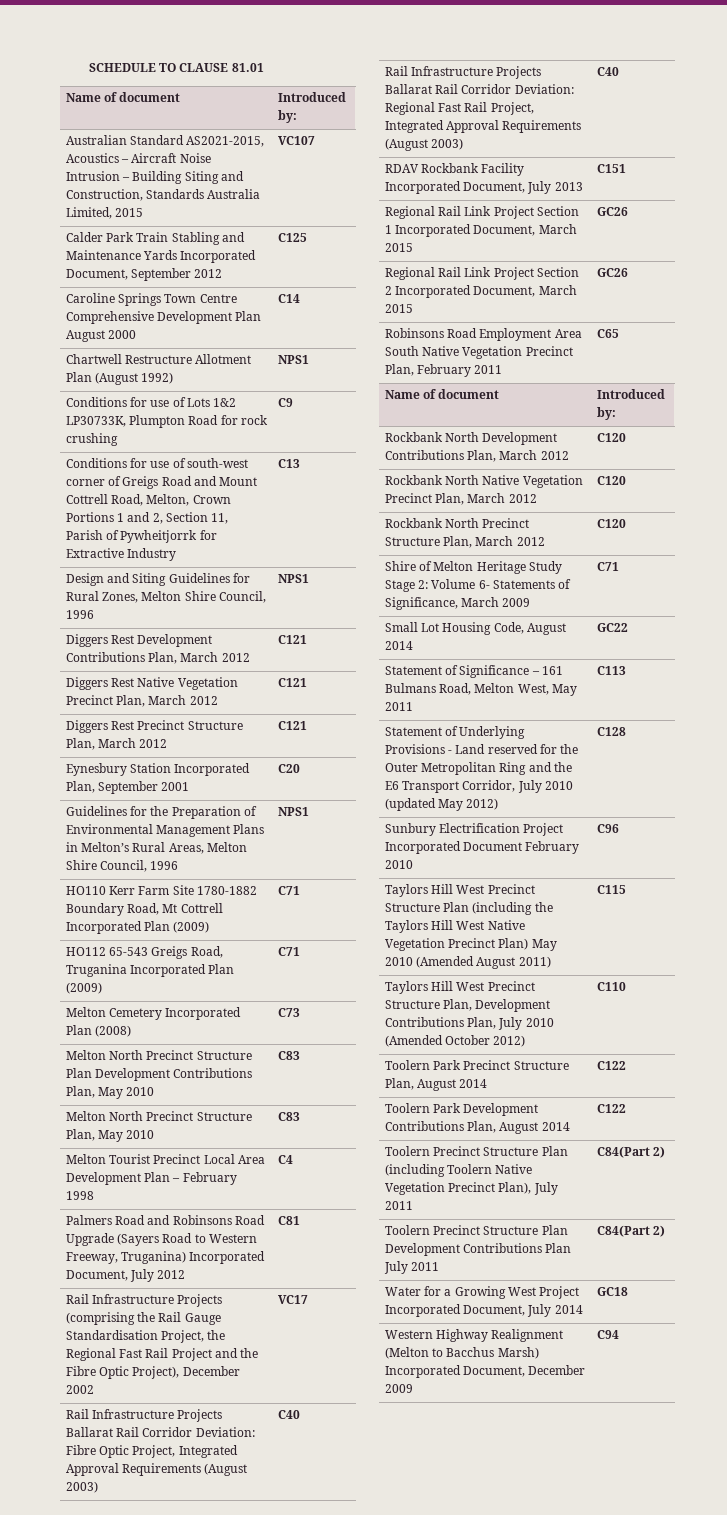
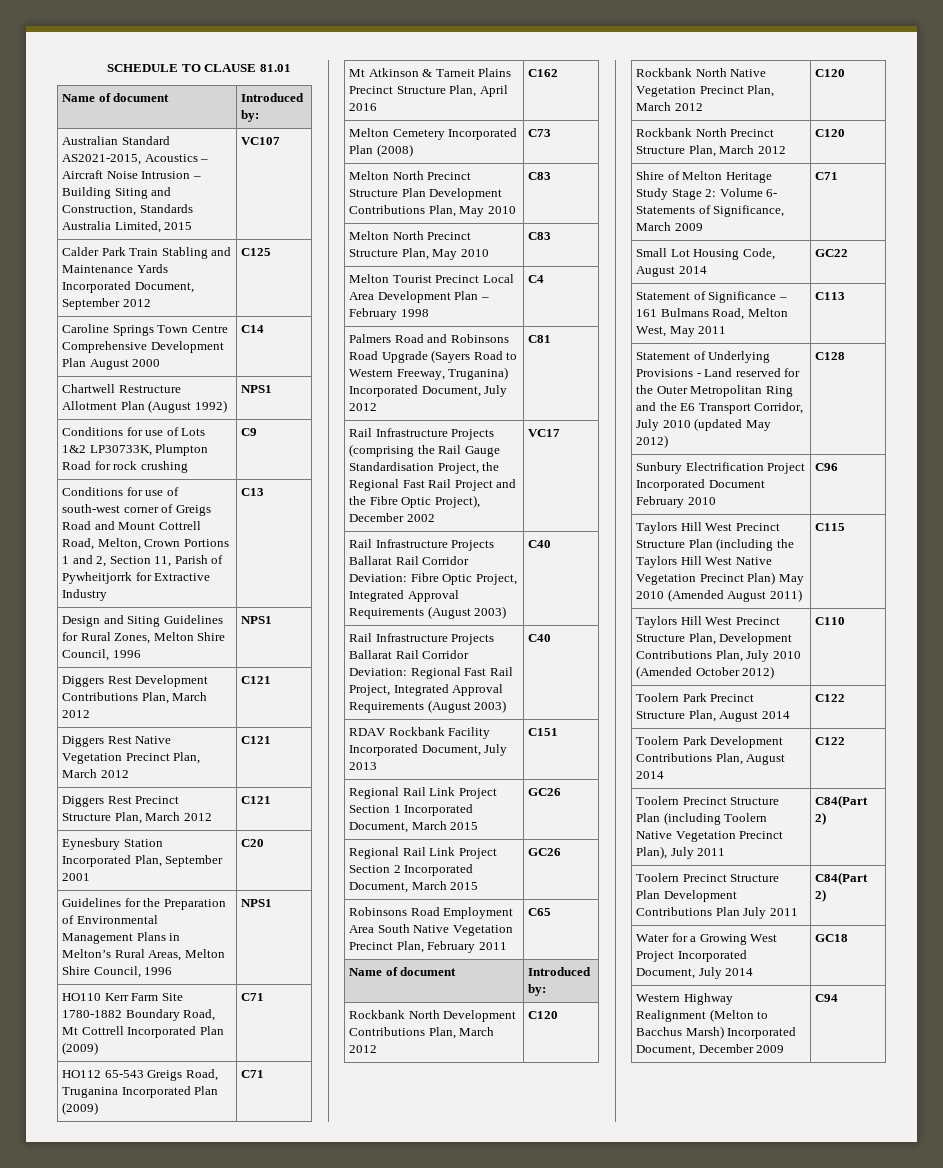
+ Mt Atkinson & Tarneit Plains Precinct Structure Plan, April 2016 | C162

